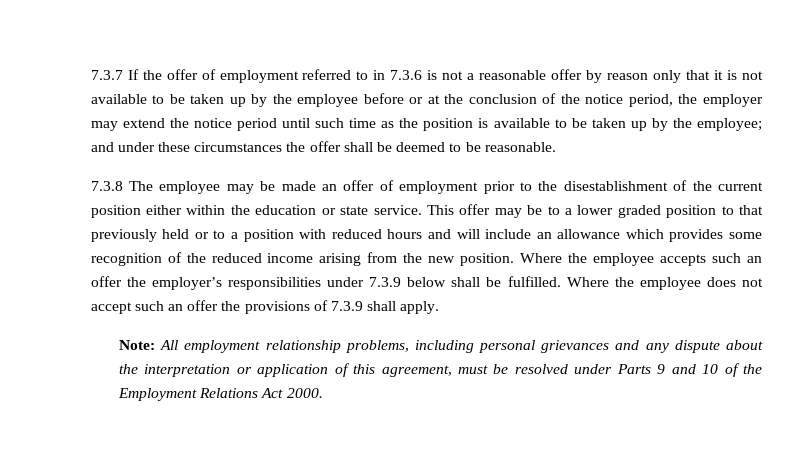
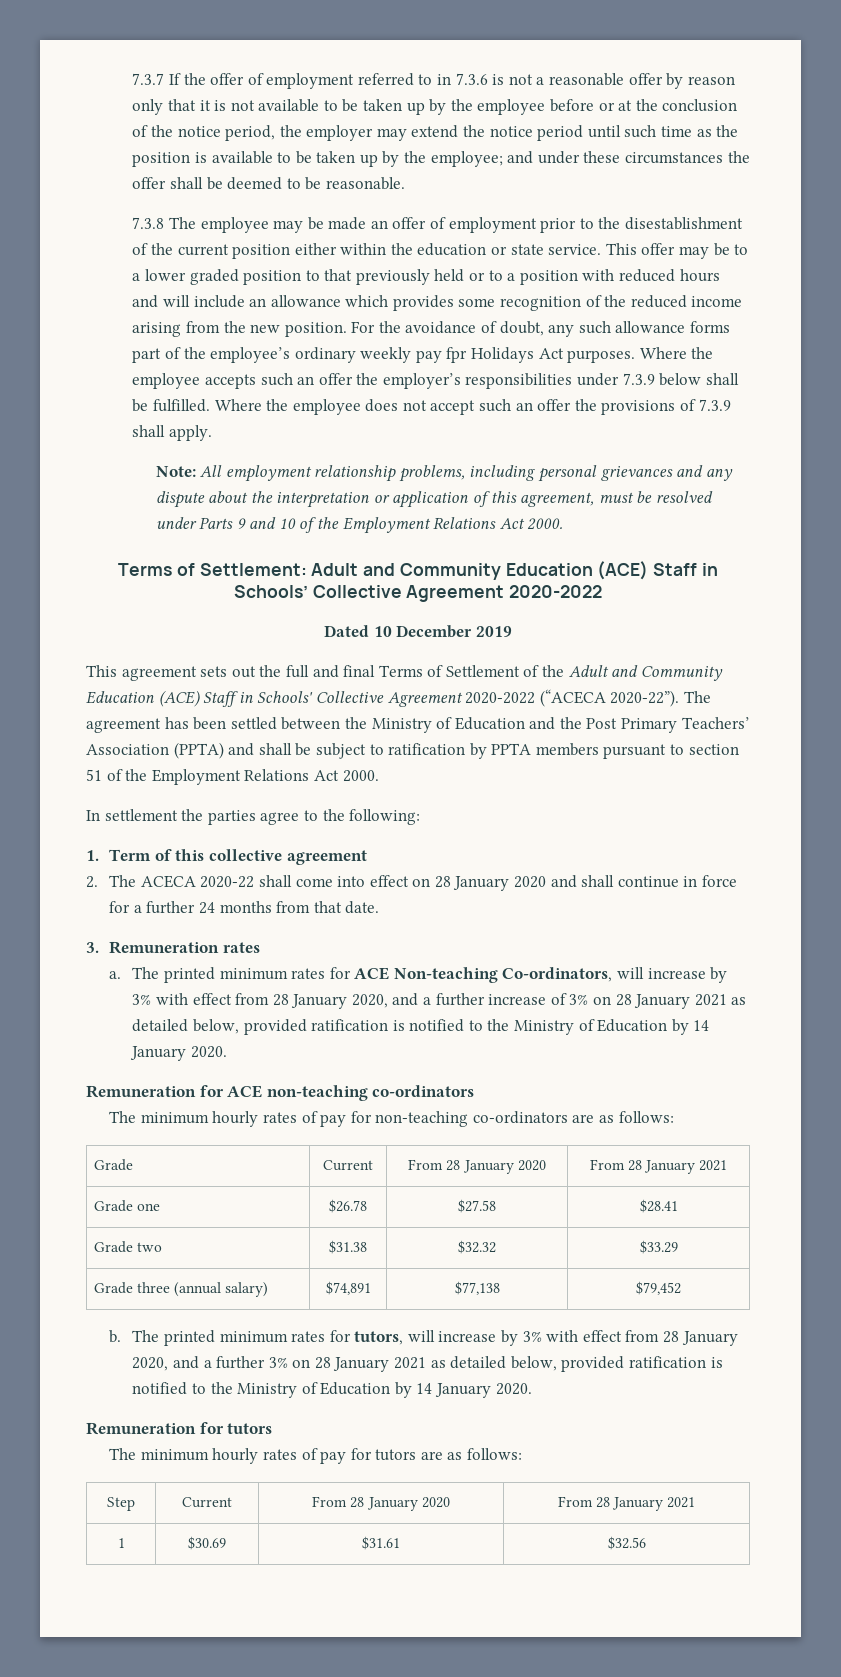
+ For the avoidance of doubt, any such allowance forms part of the employee’s ordinary weekly pay fpr Holidays Act purposes.
+ Terms of Settlement: Adult and Community Education (ACE) Staff in Schools’ Collective Agreement 2020-2022
+ Dated 10 December 2019
+ This agreement sets out the full and final Terms of Settlement of the Adult and Community Education (ACE) Staff in Schools' Collective Agreement 2020-2022 (“ACECA 2020-22”). The agreement has been settled between the Ministry of Education and the Post Primary Teachers’ Association (PPTA) and shall be subject to ratification by PPTA members pursuant to section 51 of the Employment Relations Act 2000.
+ In settlement the parties agree to the following:
+ 1. Term of this collective agreement
+ 2. The ACECA 2020-22 shall come into effect on 28 January 2020 and shall continue in force for a further 24 months from that date.
+ 3. Remuneration rates
+ a. The printed minimum rates for ACE Non-teaching Co-ordinators, will increase by 3% with effect from 28 January 2020, and a further increase of 3% on 28 January 2021 as detailed below, provided ratification is notified to the Ministry of Education by 14 January 2020.
+ Remuneration for ACE non-teaching co-ordinators
+ The minimum hourly rates of pay for non-teaching co-ordinators are as follows:
+ Grade | Current | From 28 January 2020 | From 28 January 2021
+ Grade one | $26.78 | $27.58 | $28.41
+ Grade two | $31.38 | $32.32 | $33.29
+ Grade three (annual salary) | $74,891 | $77,138 | $79,452
+ b. The printed minimum rates for tutors, will increase by 3% with effect from 28 January 2020, and a further 3% on 28 January 2021 as detailed below, provided ratification is notified to the Ministry of Education by 14 January 2020.
+ Remuneration for tutors
+ The minimum hourly rates of pay for tutors are as follows:
+ Step | Current | From 28 January 2020 | From 28 January 2021
+ 1 | $30.69 | $31.61 | $32.56

